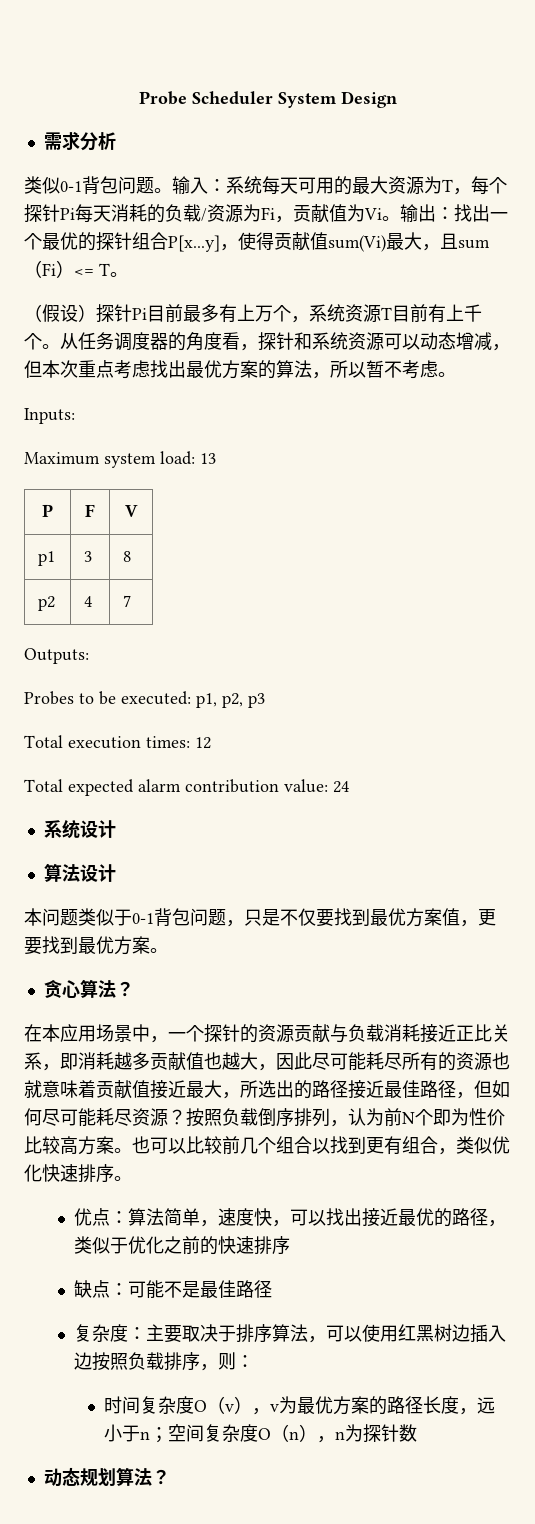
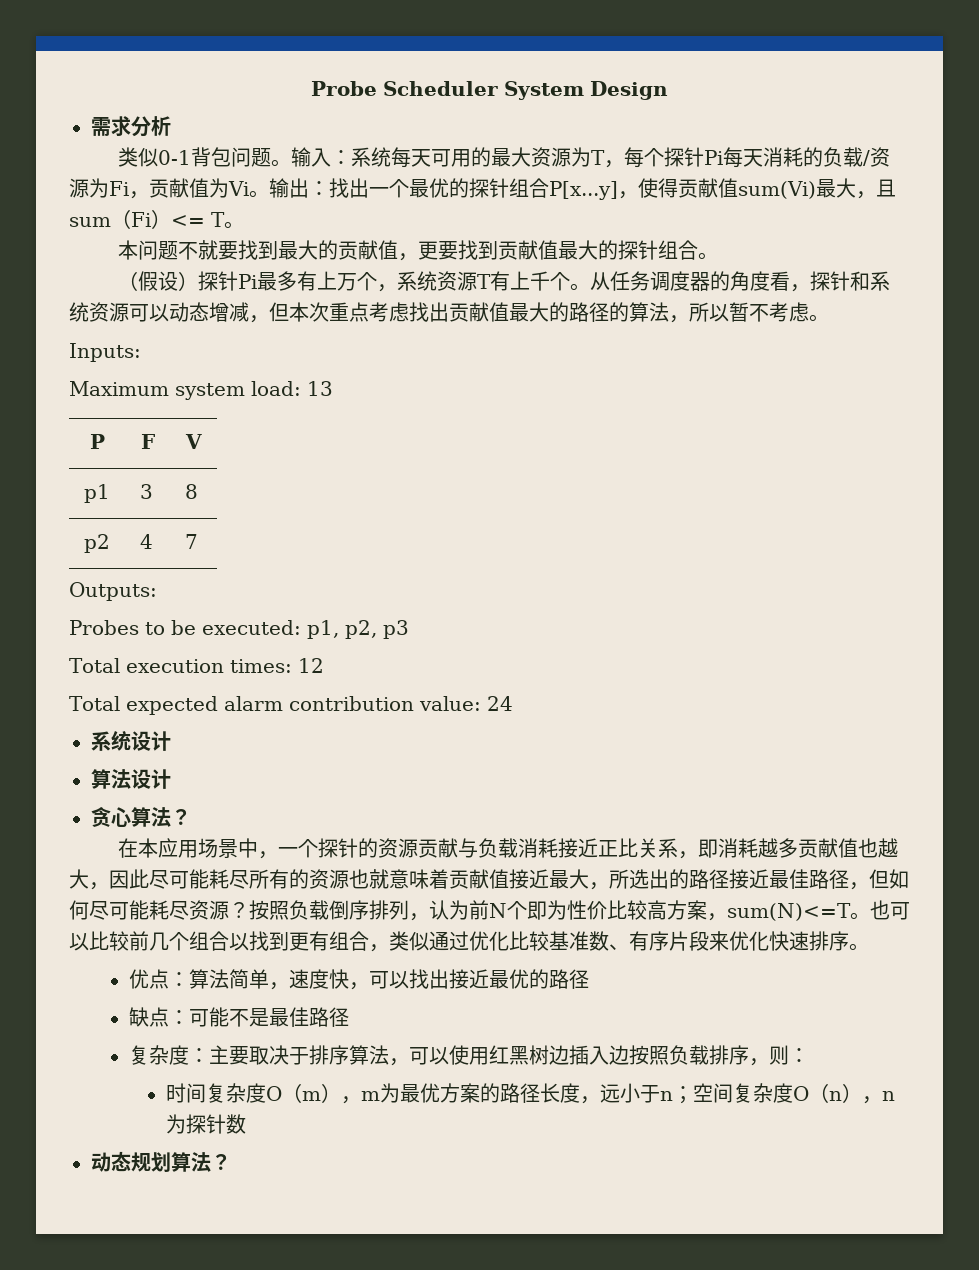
+ 本问题不就要找到最大的贡献值，更要找到贡献值最大的探针组合。
- （假设）探针Pi目前最多有上万个，系统资源T目前有上千个。
+ （假设）探针Pi最多有上万个，系统资源T有上千个。
- 从任务调度器的角度看，探针和系统资源可以动态增减，但本次重点考虑找出最优方案的算法，所以暂不考虑。
+ 从任务调度器的角度看，探针和系统资源可以动态增减，但本次重点考虑找出贡献值最大的路径的算法，所以暂不考虑。
- 本问题类似于0-1背包问题，只是不仅要找到最优方案值，更要找到最优方案。
- 按照负载倒序排列，认为前N个即为性价比较高方案。
+ 按照负载倒序排列，认为前N个即为性价比较高方案，sum(N)<=T。
- 也可以比较前几个组合以找到更有组合，类似优化快速排序。
+ 也可以比较前几个组合以找到更有组合，类似通过优化比较基准数、有序片段来优化快速排序。
- 优点：算法简单，速度快，可以找出接近最优的路径，类似于优化之前的快速排序
+ 优点：算法简单，速度快，可以找出接近最优的路径
- 时间复杂度O（v），v为最优方案的路径长度，远小于n；空间复杂度O（n），n为探针数
+ 时间复杂度O（m），m为最优方案的路径长度，远小于n；空间复杂度O（n），n为探针数

